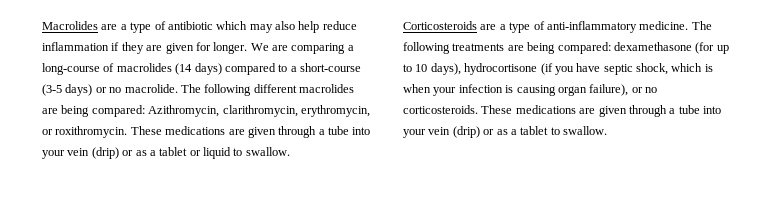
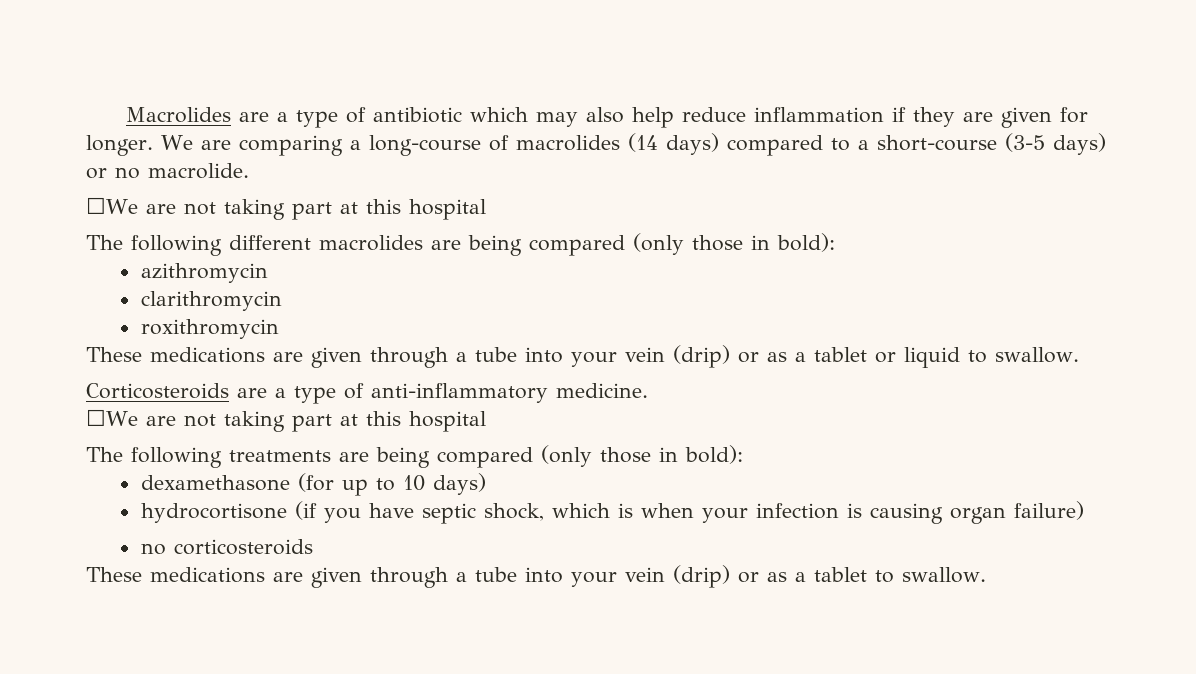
- We are comparing a long-course of macrolides (14 days) compared to a short-course (3-5 days) or no macrolide. The following different macrolides are being compared: Azithromycin, clarithromycin, erythromycin, or roxithromycin. These medications are given through a tube into your vein (drip) or as a tablet or liquid to swallow.
+ We are comparing a long-course of macrolides (14 days) compared to a short-course (3-5 days) or no macrolide.
+ ☐We are not taking part at this hospital
+ The following different macrolides are being compared (only those in bold):
+ azithromycin
+ clarithromycin
+ roxithromycin
+ These medications are given through a tube into your vein (drip) or as a tablet or liquid to swallow.
- Corticosteroids are a type of anti-inflammatory medicine. The following treatments are being compared: dexamethasone (for up to 10 days), hydrocortisone (if you have septic shock, which is when your infection is causing organ failure), or no corticosteroids. These medications are given through a tube into your vein (drip) or as a tablet to swallow.
+ Corticosteroids are a type of anti-inflammatory medicine.
+ ☐We are not taking part at this hospital
+ The following treatments are being compared (only those in bold):
+ dexamethasone (for up to 10 days)
+ hydrocortisone (if you have septic shock, which is when your infection is causing organ failure)
+ no corticosteroids
+ These medications are given through a tube into your vein (drip) or as a tablet to swallow.

